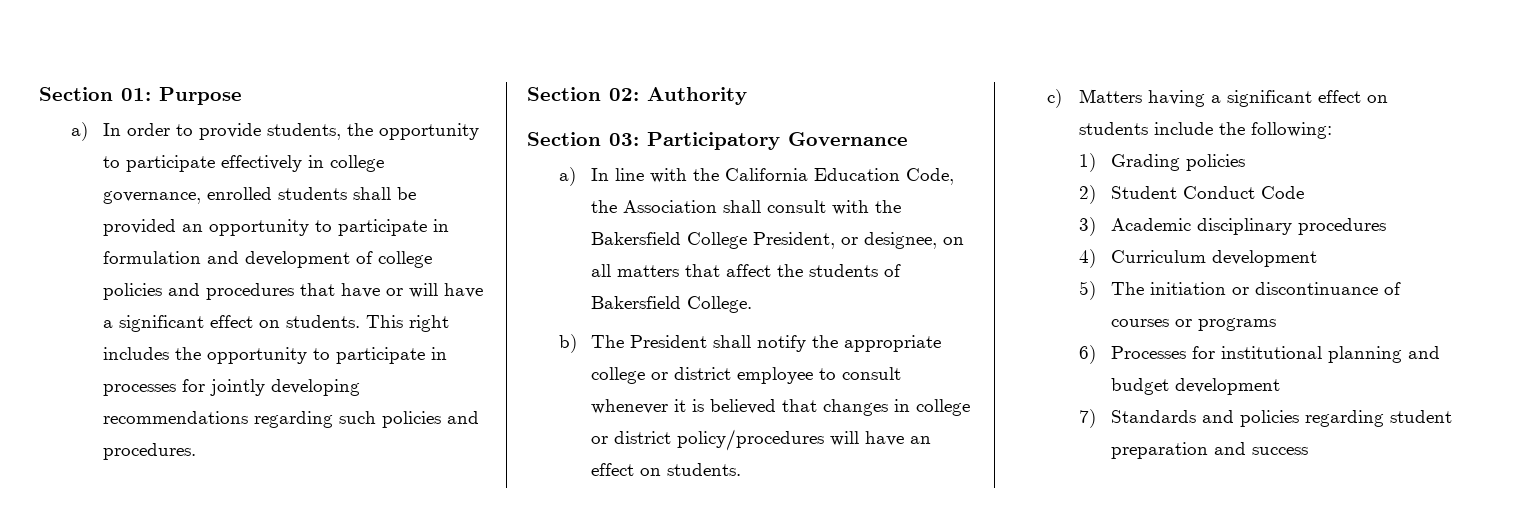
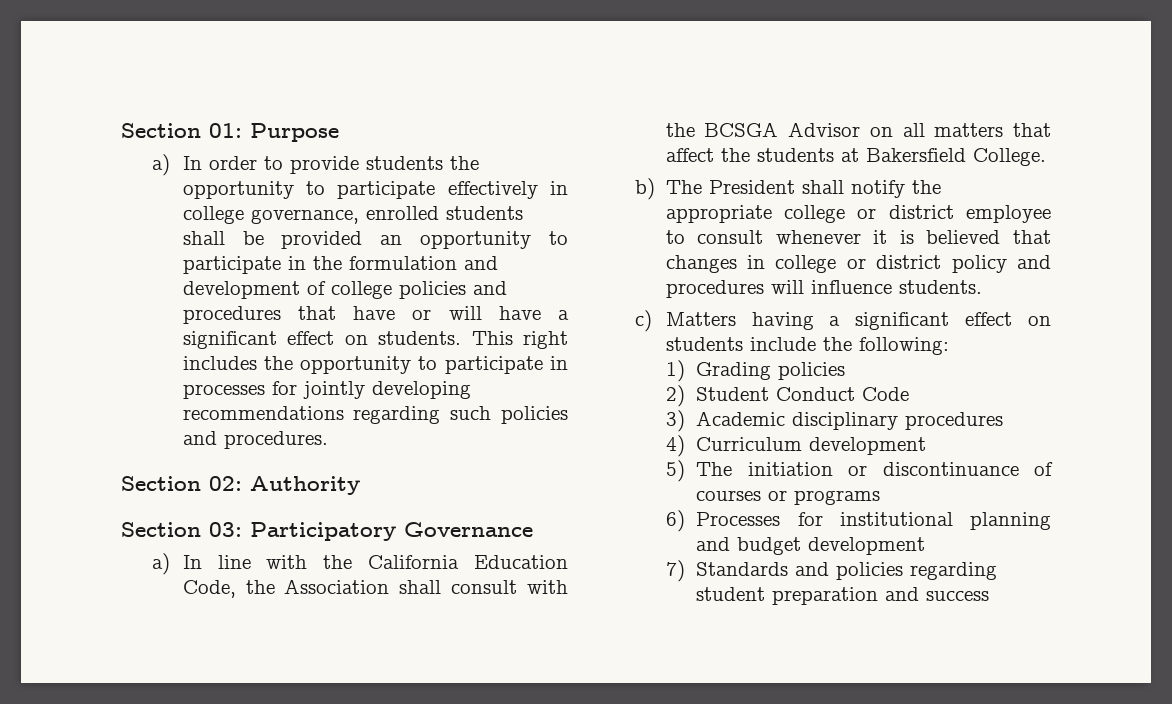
- a) In order to provide students, the opportunity to participate effectively in college governance, enrolled students shall be provided an opportunity to participate in formulation and development of college policies and procedures that have or will have a significant effect on students.
+ a) In order to provide students the opportunity to participate effectively in college governance, enrolled students shall be provided an opportunity to participate in the formulation and development of college policies and procedures that have or will have a significant effect on students.
- a) In line with the California Education Code, the Association shall consult with the Bakersfield College President, or designee, on all matters that affect the students of Bakersfield College.
+ a) In line with the California Education Code, the Association shall consult with the BCSGA Advisor on all matters that affect the students at Bakersfield College.
- b) The President shall notify the appropriate college or district employee to consult whenever it is believed that changes in college or district policy/procedures will have an effect on students.
+ b) The President shall notify the appropriate college or district employee to consult whenever it is believed that changes in college or district policy and procedures will influence students.

